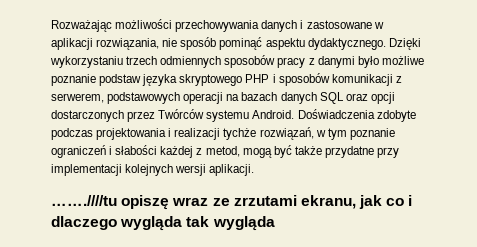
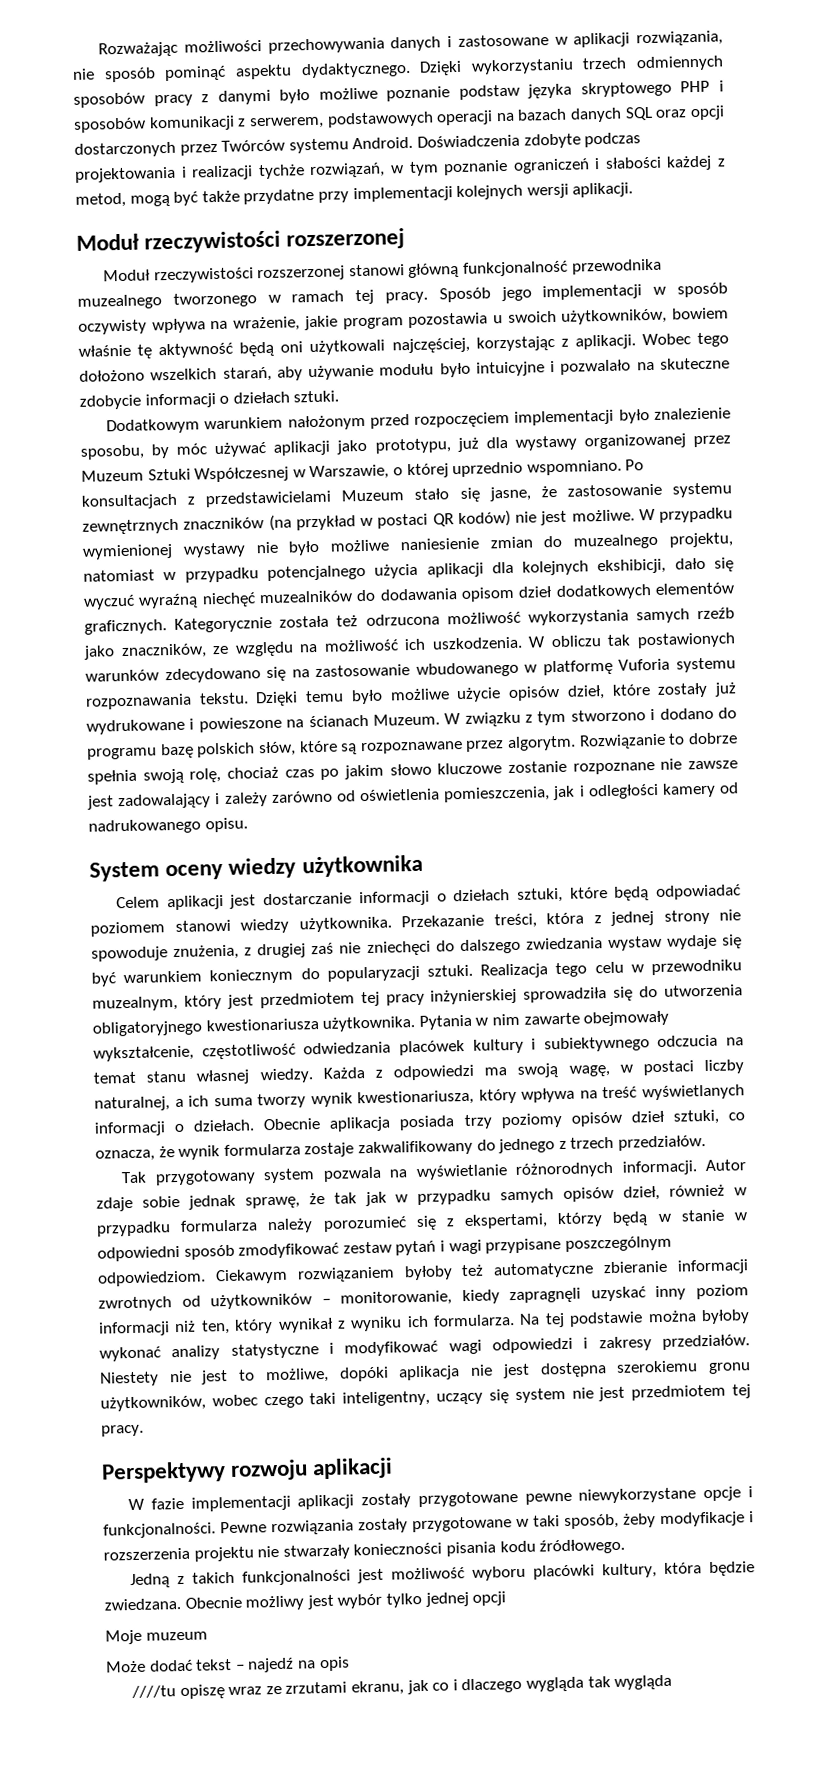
  Doświadczenia zdobyte podczas projektowania i realizacji tychże rozwiązań, w tym poznanie ograniczeń i słabości każdej z metod, mogą być także przydatne przy implementacji kolejnych wersji aplikacji.
- …….////tu opiszę wraz ze zrzutami ekranu, jak co i dlaczego wygląda tak wygląda
+ Moduł rzeczywistości rozszerzonej
+ Moduł rzeczywistości rozszerzonej stanowi główną funkcjonalność przewodnika muzealnego tworzonego w ramach tej pracy. Sposób jego implementacji w sposób oczywisty wpływa na wrażenie, jakie program pozostawia u swoich użytkowników, bowiem właśnie tę aktywność będą oni użytkowali najczęściej, korzystając z aplikacji. Wobec tego dołożono wszelkich starań, aby używanie modułu było intuicyjne i pozwalało na skuteczne zdobycie informacji o dziełach sztuki.
+ Dodatkowym warunkiem nałożonym przed rozpoczęciem implementacji było znalezienie sposobu, by móc używać aplikacji jako prototypu, już dla wystawy organizowanej przez Muzeum Sztuki Współczesnej w Warszawie, o której uprzednio wspomniano. Po konsultacjach z przedstawicielami Muzeum stało się jasne, że zastosowanie systemu zewnętrznych znaczników (na przykład w postaci QR kodów) nie jest możliwe. W przypadku wymienionej wystawy nie było możliwe naniesienie zmian do muzealnego projektu, natomiast w przypadku potencjalnego użycia aplikacji dla kolejnych ekshibicji, dało się wyczuć wyraźną niechęć muzealników do dodawania opisom dzieł dodatkowych elementów graficznych. Kategorycznie została też odrzucona możliwość wykorzystania samych rzeźb jako znaczników, ze względu na możliwość ich uszkodzenia. W obliczu tak postawionych warunków zdecydowano się na zastosowanie wbudowanego w platformę Vuforia systemu rozpoznawania tekstu. Dzięki temu było możliwe użycie opisów dzieł, które zostały już wydrukowane i powieszone na ścianach Muzeum. W związku z tym stworzono i dodano do programu bazę polskich słów, które są rozpoznawane przez algorytm. Rozwiązanie to dobrze spełnia swoją rolę, chociaż czas po jakim słowo kluczowe zostanie rozpoznane nie zawsze jest zadowalający i zależy zarówno od oświetlenia pomieszczenia, jak i odległości kamery od nadrukowanego opisu.
+ System oceny wiedzy użytkownika
+ Celem aplikacji jest dostarczanie informacji o dziełach sztuki, które będą odpowiadać poziomem stanowi wiedzy użytkownika. Przekazanie treści, która z jednej strony nie spowoduje znużenia, z drugiej zaś nie zniechęci do dalszego zwiedzania wystaw wydaje się być warunkiem koniecznym do popularyzacji sztuki. Realizacja tego celu w przewodniku muzealnym, który jest przedmiotem tej pracy inżynierskiej sprowadziła się do utworzenia obligatoryjnego kwestionariusza użytkownika. Pytania w nim zawarte obejmowały wykształcenie, częstotliwość odwiedzania placówek kultury i subiektywnego odczucia na temat stanu własnej wiedzy. Każda z odpowiedzi ma swoją wagę, w postaci liczby naturalnej, a ich suma tworzy wynik kwestionariusza, który wpływa na treść wyświetlanych informacji o dziełach. Obecnie aplikacja posiada trzy poziomy opisów dzieł sztuki, co oznacza, że wynik formularza zostaje zakwalifikowany do jednego z trzech przedziałów.
+ Tak przygotowany system pozwala na wyświetlanie różnorodnych informacji. Autor zdaje sobie jednak sprawę, że tak jak w przypadku samych opisów dzieł, również w przypadku formularza należy porozumieć się z ekspertami, którzy będą w stanie w odpowiedni sposób zmodyfikować zestaw pytań i wagi przypisane poszczególnym odpowiedziom. Ciekawym rozwiązaniem byłoby też automatyczne zbieranie informacji zwrotnych od użytkowników – monitorowanie, kiedy zapragnęli uzyskać inny poziom informacji niż ten, który wynikał z wyniku ich formularza. Na tej podstawie można byłoby wykonać analizy statystyczne i modyfikować wagi odpowiedzi i zakresy przedziałów. Niestety nie jest to możliwe, dopóki aplikacja nie jest dostępna szerokiemu gronu użytkowników, wobec czego taki inteligentny, uczący się system nie jest przedmiotem tej pracy.
+ Perspektywy rozwoju aplikacji
+ W fazie implementacji aplikacji zostały przygotowane pewne niewykorzystane opcje i funkcjonalności. Pewne rozwiązania zostały przygotowane w taki sposób, żeby modyfikacje i rozszerzenia projektu nie stwarzały konieczności pisania kodu źródłowego.
+ Jedną z takich funkcjonalności jest możliwość wyboru placówki kultury, która będzie zwiedzana. Obecnie możliwy jest wybór tylko jednej opcji
+ Moje muzeum
+ Może dodać tekst – najedź na opis
+ ////tu opiszę wraz ze zrzutami ekranu, jak co i dlaczego wygląda tak wygląda

